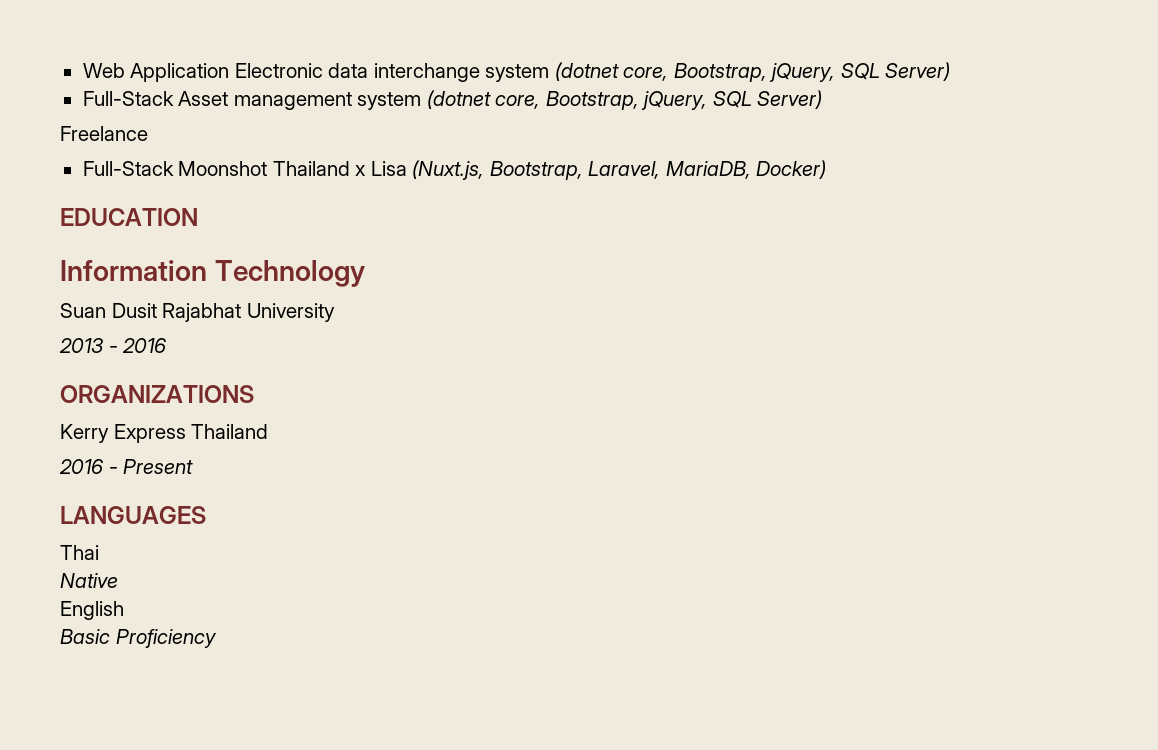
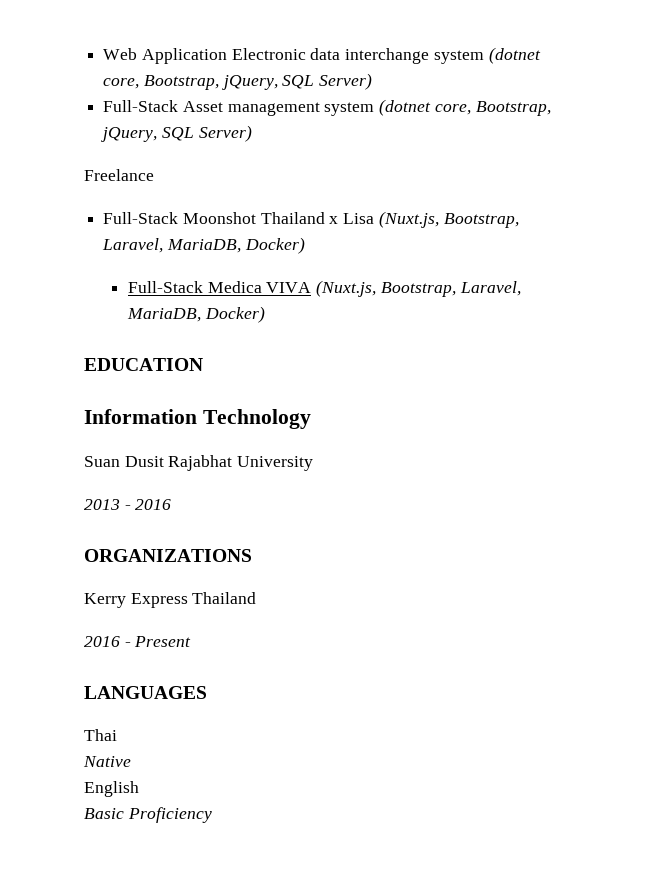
+ Full-Stack Medica VIVA (Nuxt.js, Bootstrap, Laravel, MariaDB, Docker)

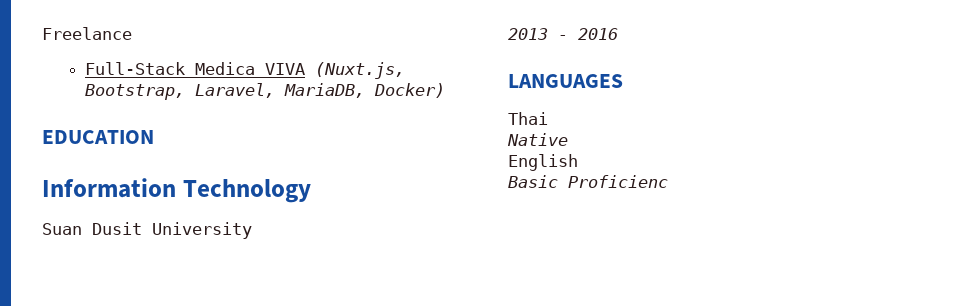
- Web Application Electronic data interchange system (dotnet core, Bootstrap, jQuery, SQL Server)
- Full-Stack Asset management system (dotnet core, Bootstrap, jQuery, SQL Server)
  Freelance
- Full-Stack Moonshot Thailand x Lisa (Nuxt.js, Bootstrap, Laravel, MariaDB, Docker)
- Suan Dusit Rajabhat University
+ Suan Dusit University
- ORGANIZATIONS
- Kerry Express Thailand
- 2016 - Present
- Basic Proficiency
+ Basic Proficienc

